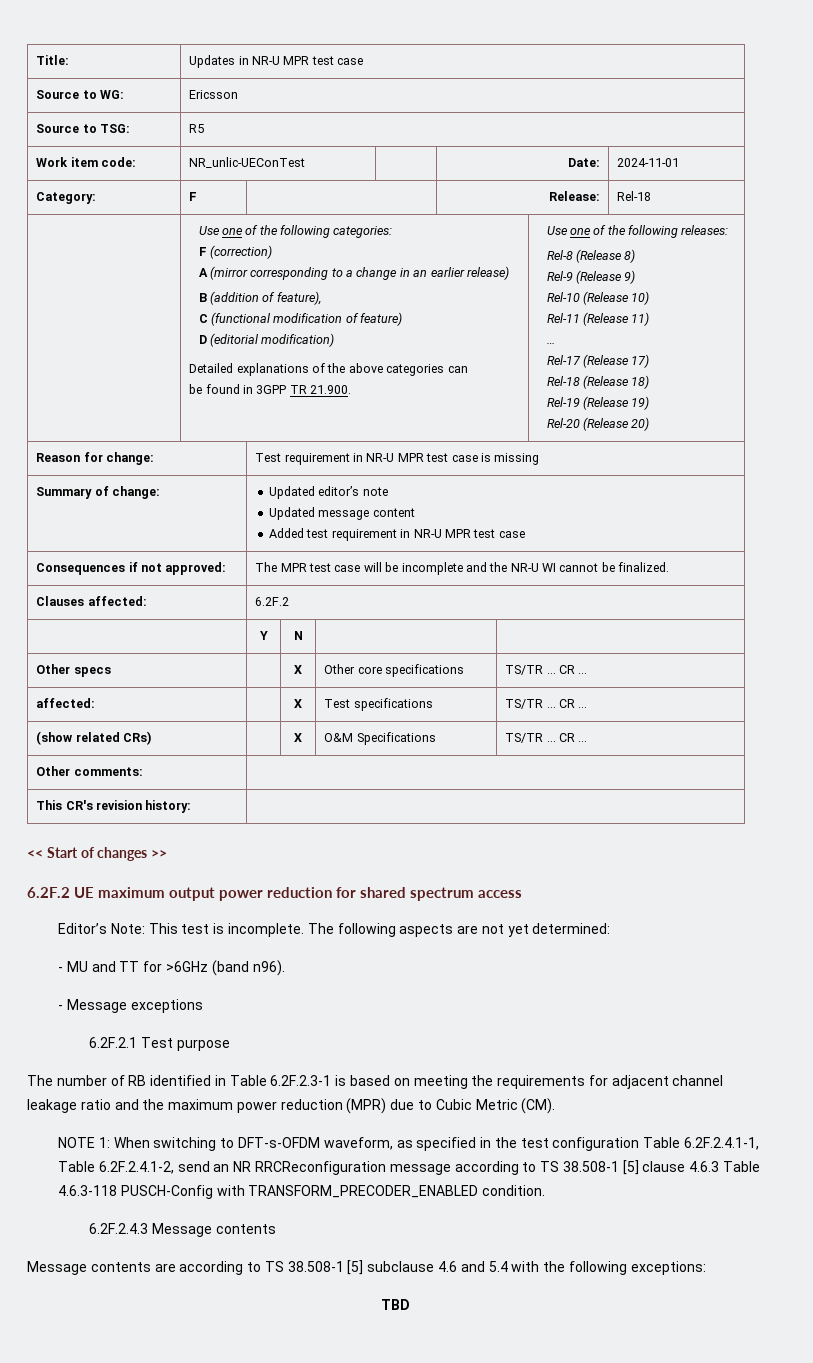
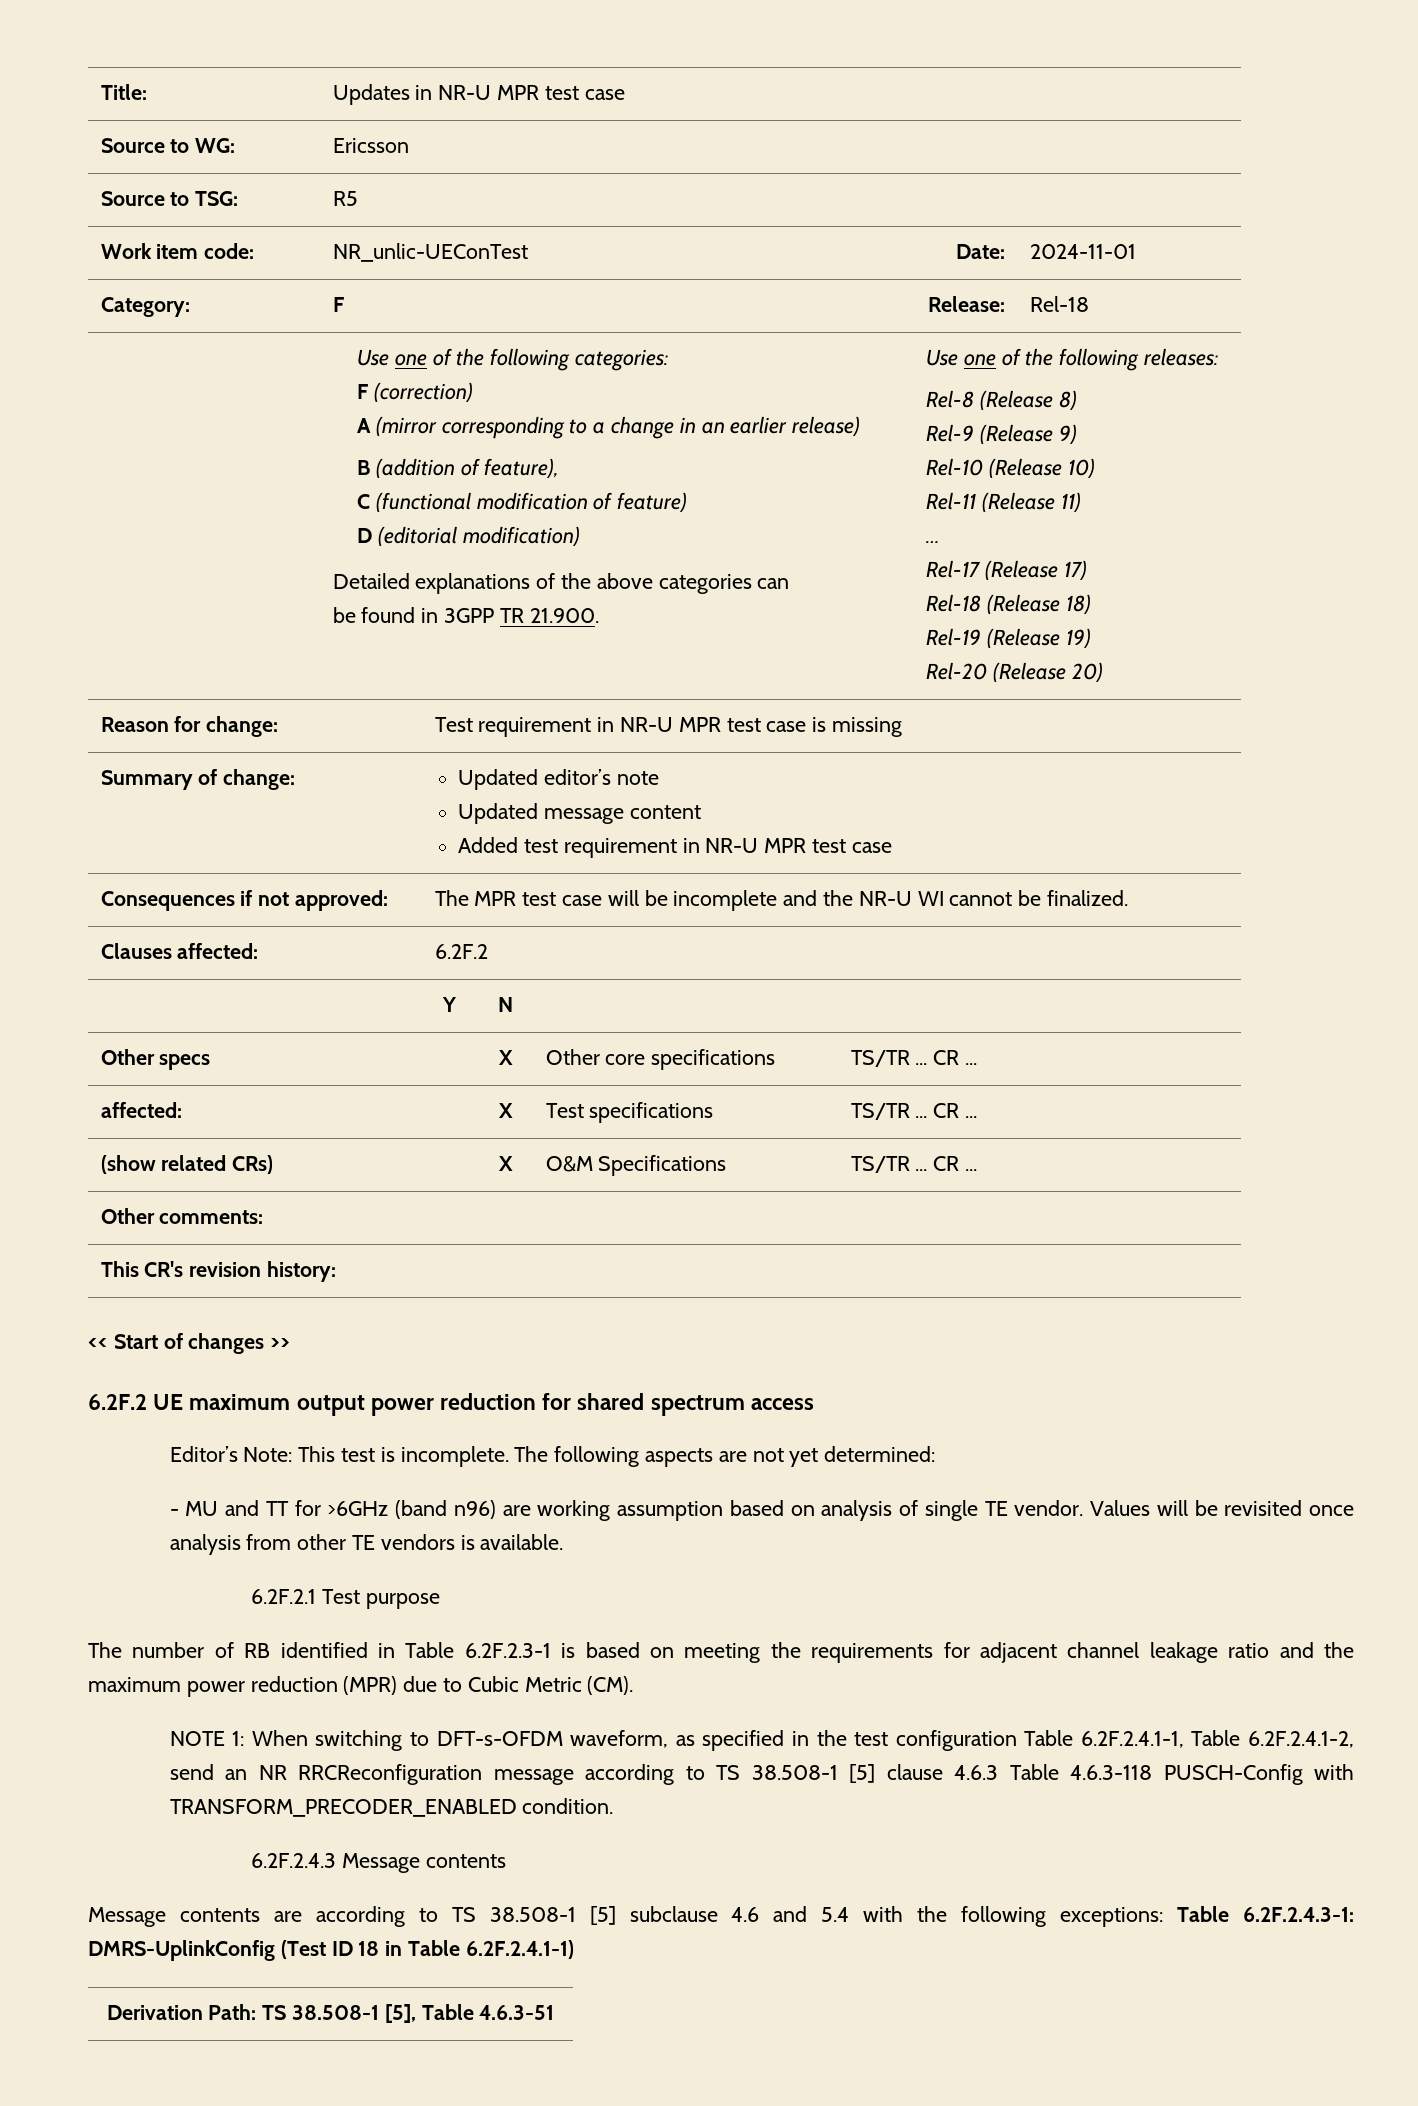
- - MU and TT for >6GHz (band n96).
- - Message exceptions
+ - MU and TT for >6GHz (band n96) are working assumption based on analysis of single TE vendor. Values will be revisited once analysis from other TE vendors is available.
- Message contents are according to TS 38.508-1 [5] subclause 4.6 and 5.4 with the following exceptions:
- TBD
+ Message contents are according to TS 38.508-1 [5] subclause 4.6 and 5.4 with the following exceptions: Table 6.2F.2.4.3-1: DMRS-UplinkConfig (Test ID 18 in Table 6.2F.2.4.1-1)
+ Derivation Path: TS 38.508-1 [5], Table 4.6.3-51

